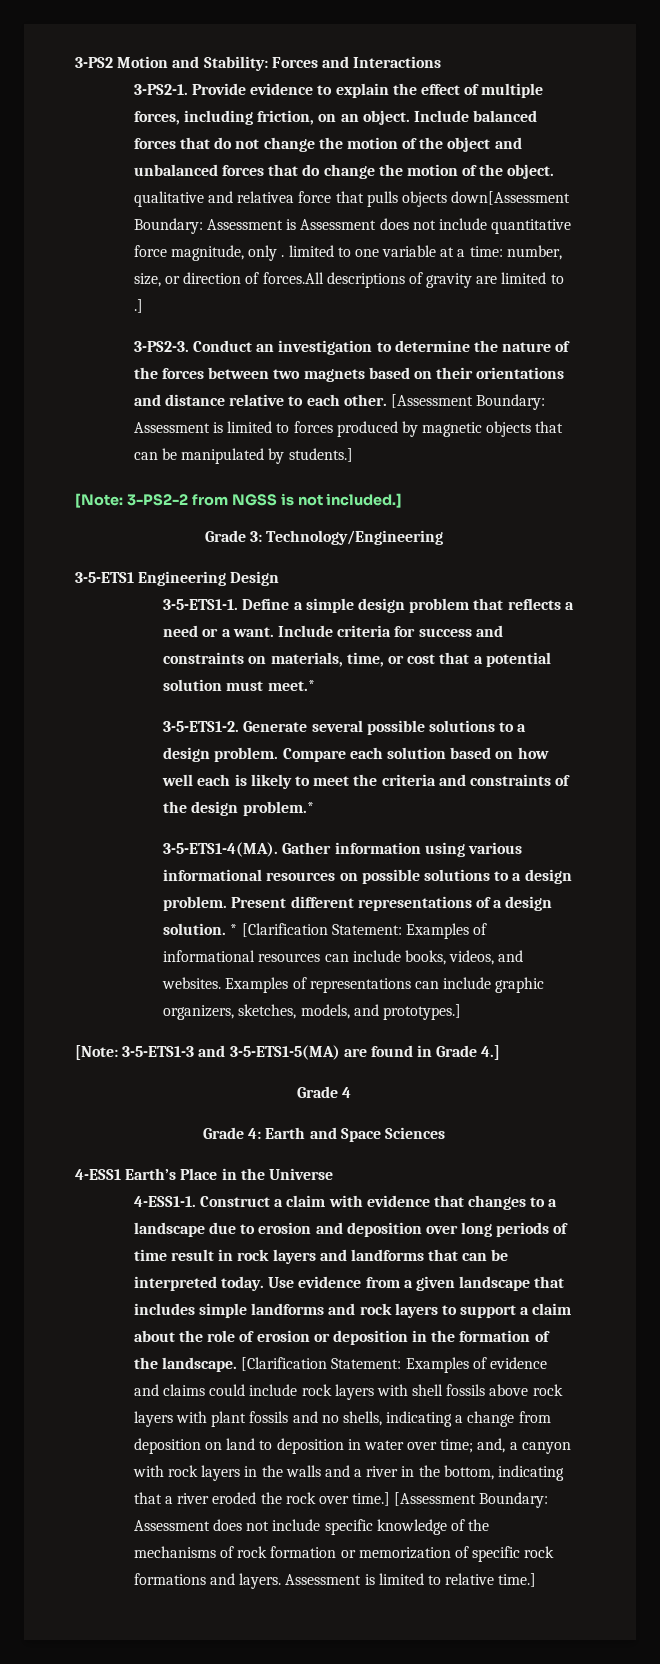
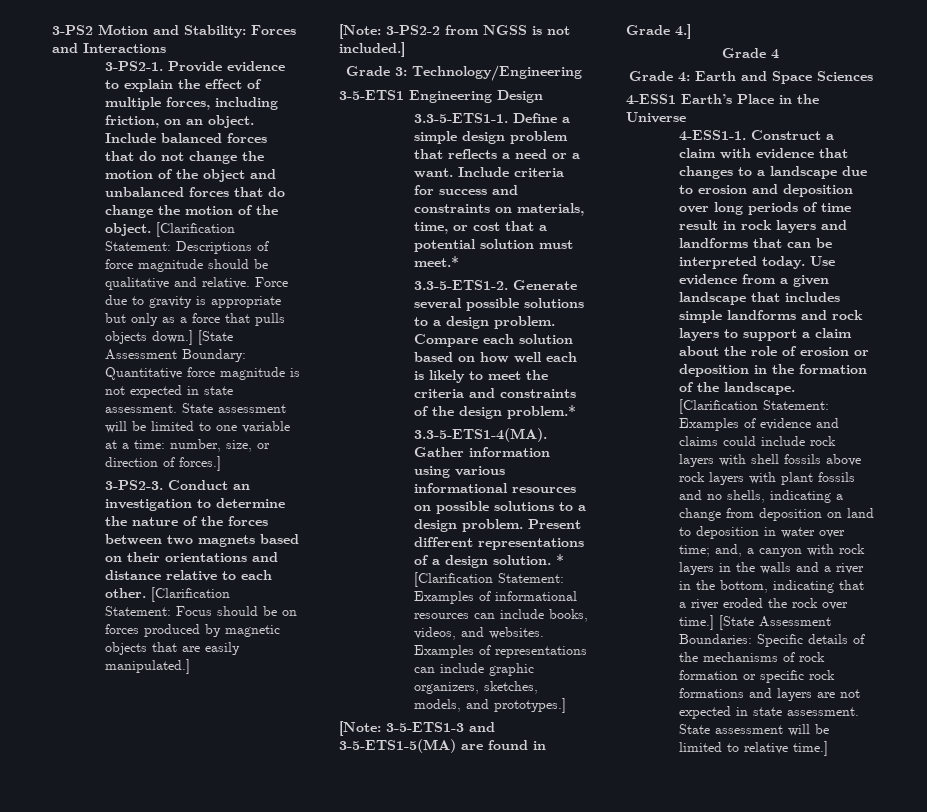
- Include balanced forces that do not change the motion of the object and unbalanced forces that do change the motion of the object. qualitative and relativea force that pulls objects down[Assessment Boundary: Assessment is Assessment does not include quantitative force magnitude, only . limited to one variable at a time: number, size, or direction of forces.All descriptions of gravity are limited to .]
+ Include balanced forces that do not change the motion of the object and unbalanced forces that do change the motion of the object. [Clarification Statement: Descriptions of force magnitude should be qualitative and relative. Force due to gravity is appropriate but only as a force that pulls objects down.] [State Assessment Boundary: Quantitative force magnitude is not expected in state assessment. State assessment will be limited to one variable at a time: number, size, or direction of forces.]
- [Assessment Boundary: Assessment is limited to forces produced by magnetic objects that can be manipulated by students.]
+ [Clarification Statement: Focus should be on forces produced by magnetic objects that are easily manipulated.]
- 3-5-ETS1-1. Define a simple design problem that reflects a need or a want.
+ 3.3-5-ETS1-1. Define a simple design problem that reflects a need or a want.
- 3-5-ETS1-2. Generate several possible solutions to a design problem.
+ 3.3-5-ETS1-2. Generate several possible solutions to a design problem.
- 3-5-ETS1-4(MA). Gather information using various informational resources on possible solutions to a design problem.
+ 3.3-5-ETS1-4(MA). Gather information using various informational resources on possible solutions to a design problem.
- [Assessment Boundary: Assessment does not include specific knowledge of the mechanisms of rock formation or memorization of specific rock formations and layers. Assessment is limited to relative time.]
+ [State Assessment Boundaries: Specific details of the mechanisms of rock formation or specific rock formations and layers are not expected in state assessment. State assessment will be limited to relative time.]

